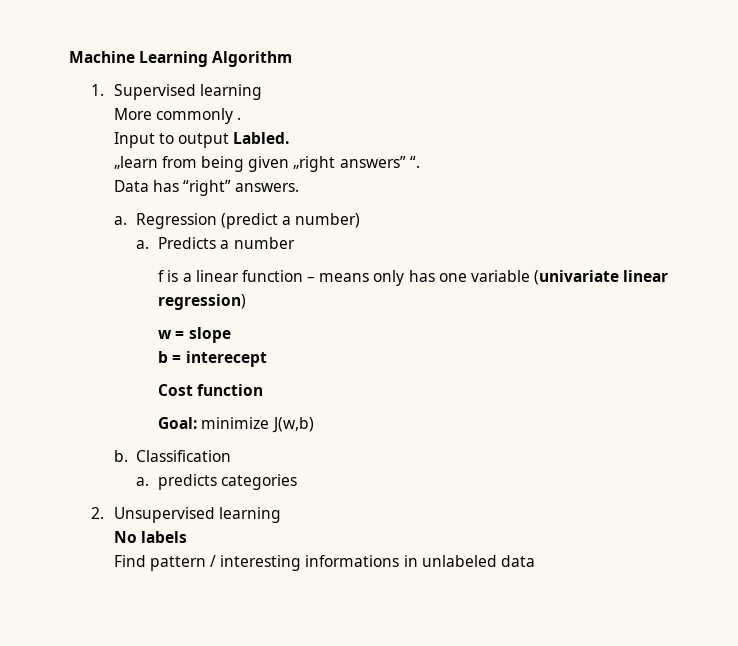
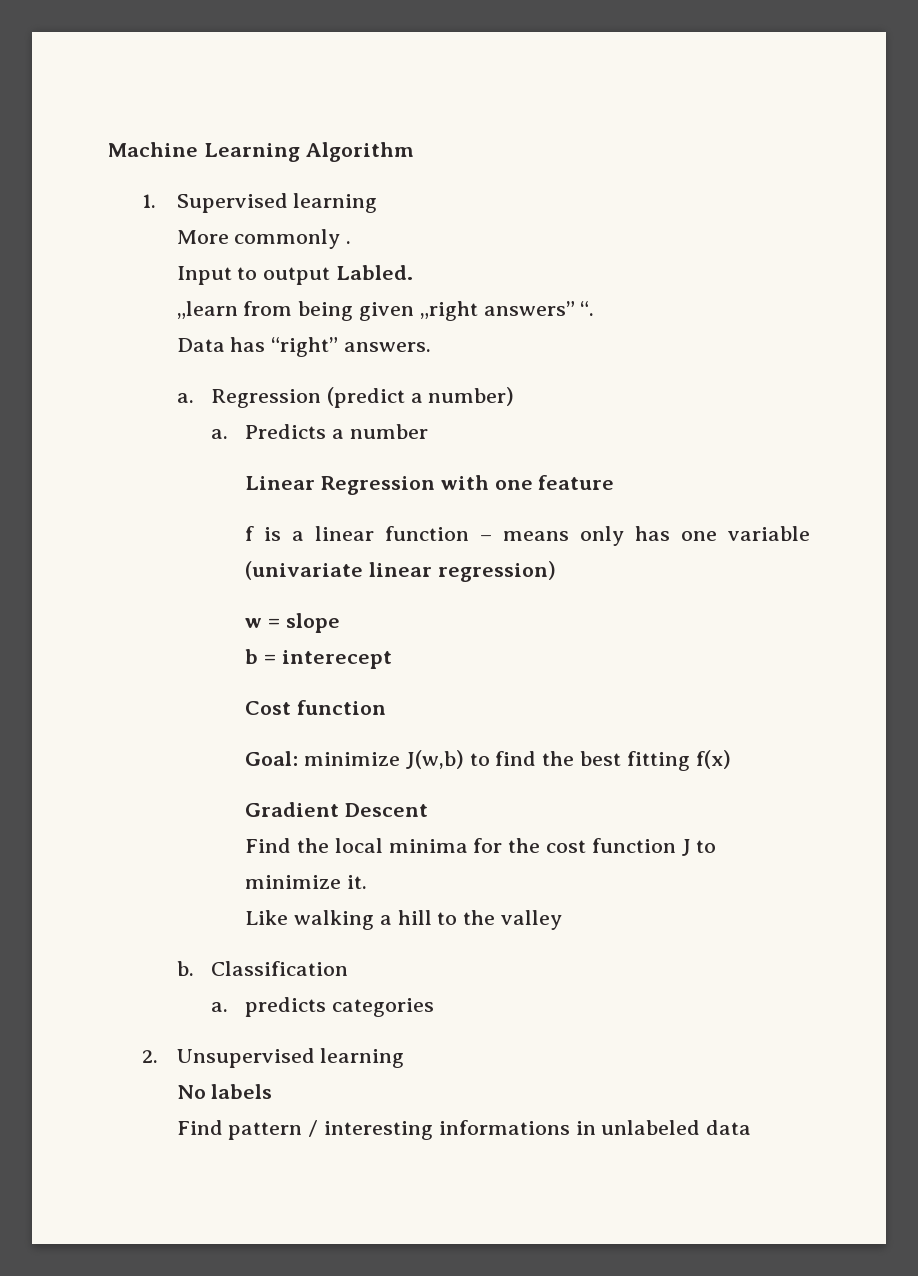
+ Linear Regression with one feature
- Goal: minimize J(w,b)
+ Goal: minimize J(w,b) to find the best fitting f(x)
+ Gradient Descent
+ Find the local minima for the cost function J to minimize it.
+ Like walking a hill to the valley

